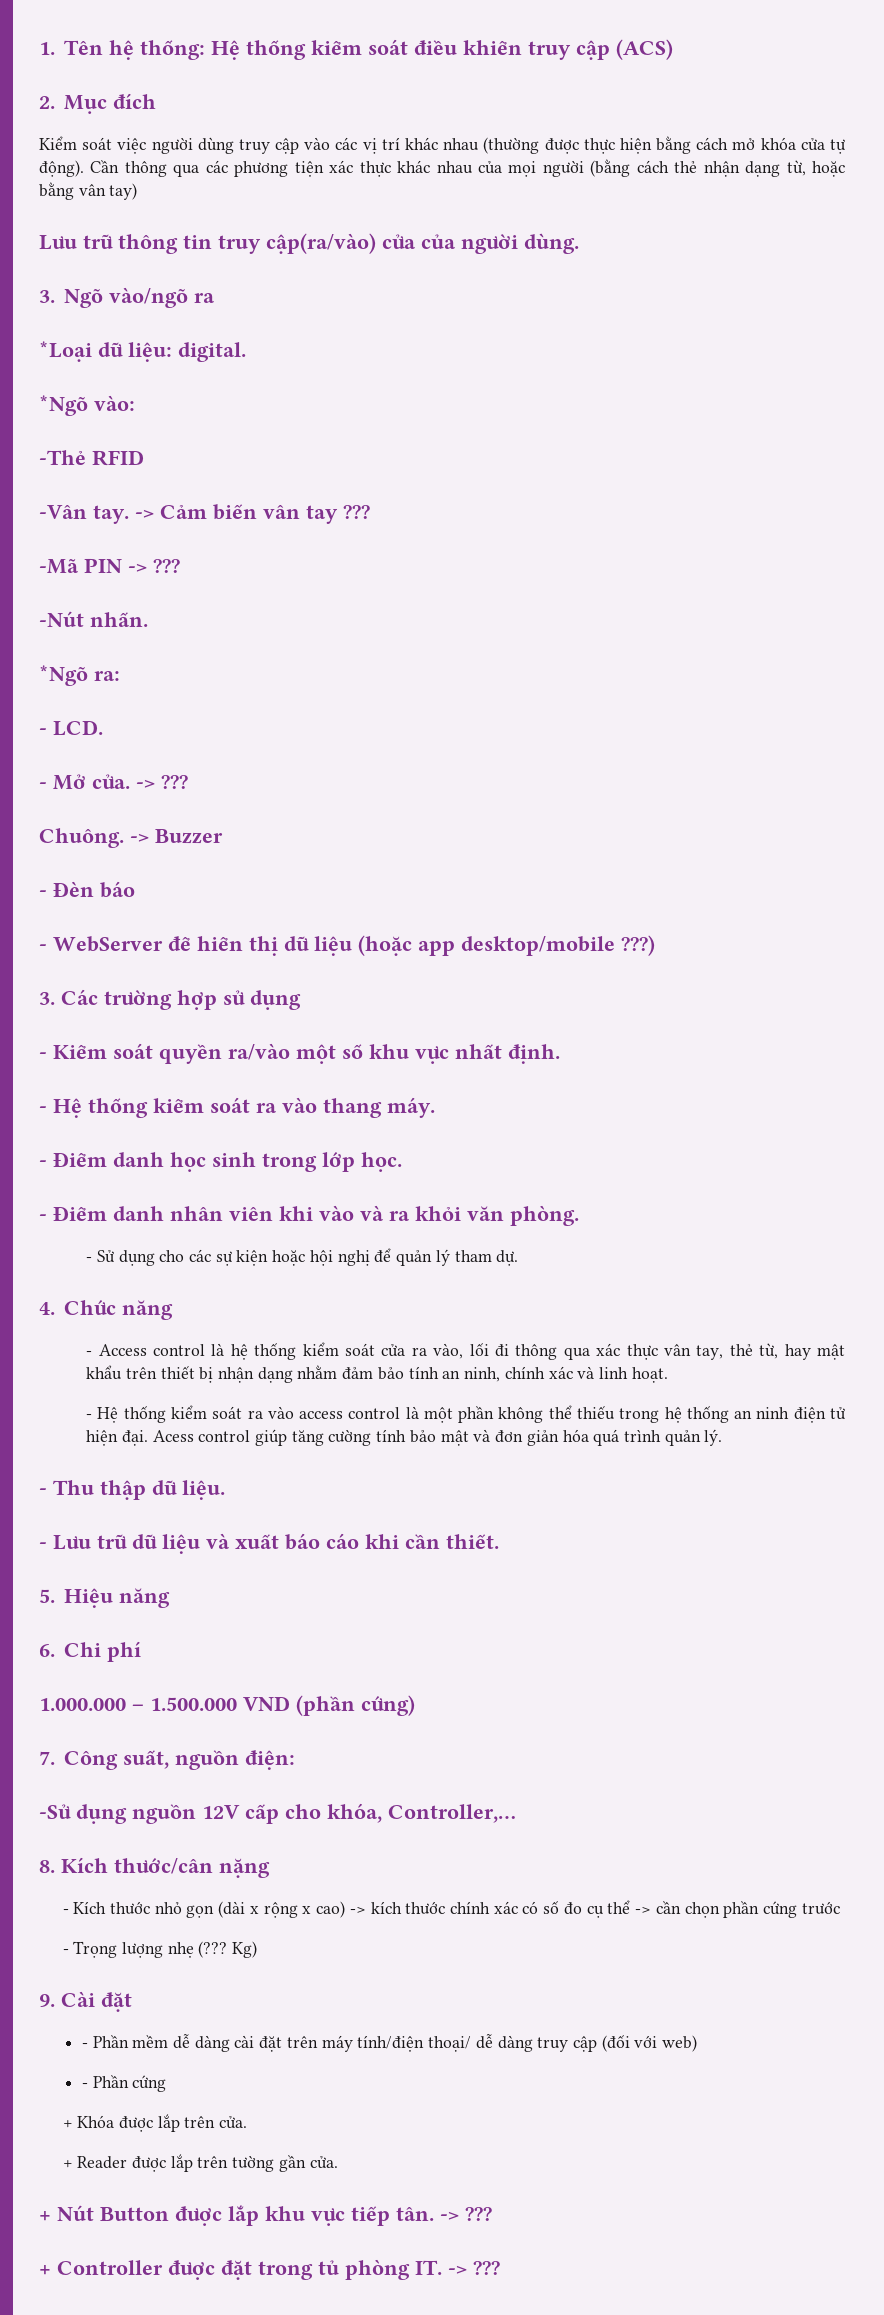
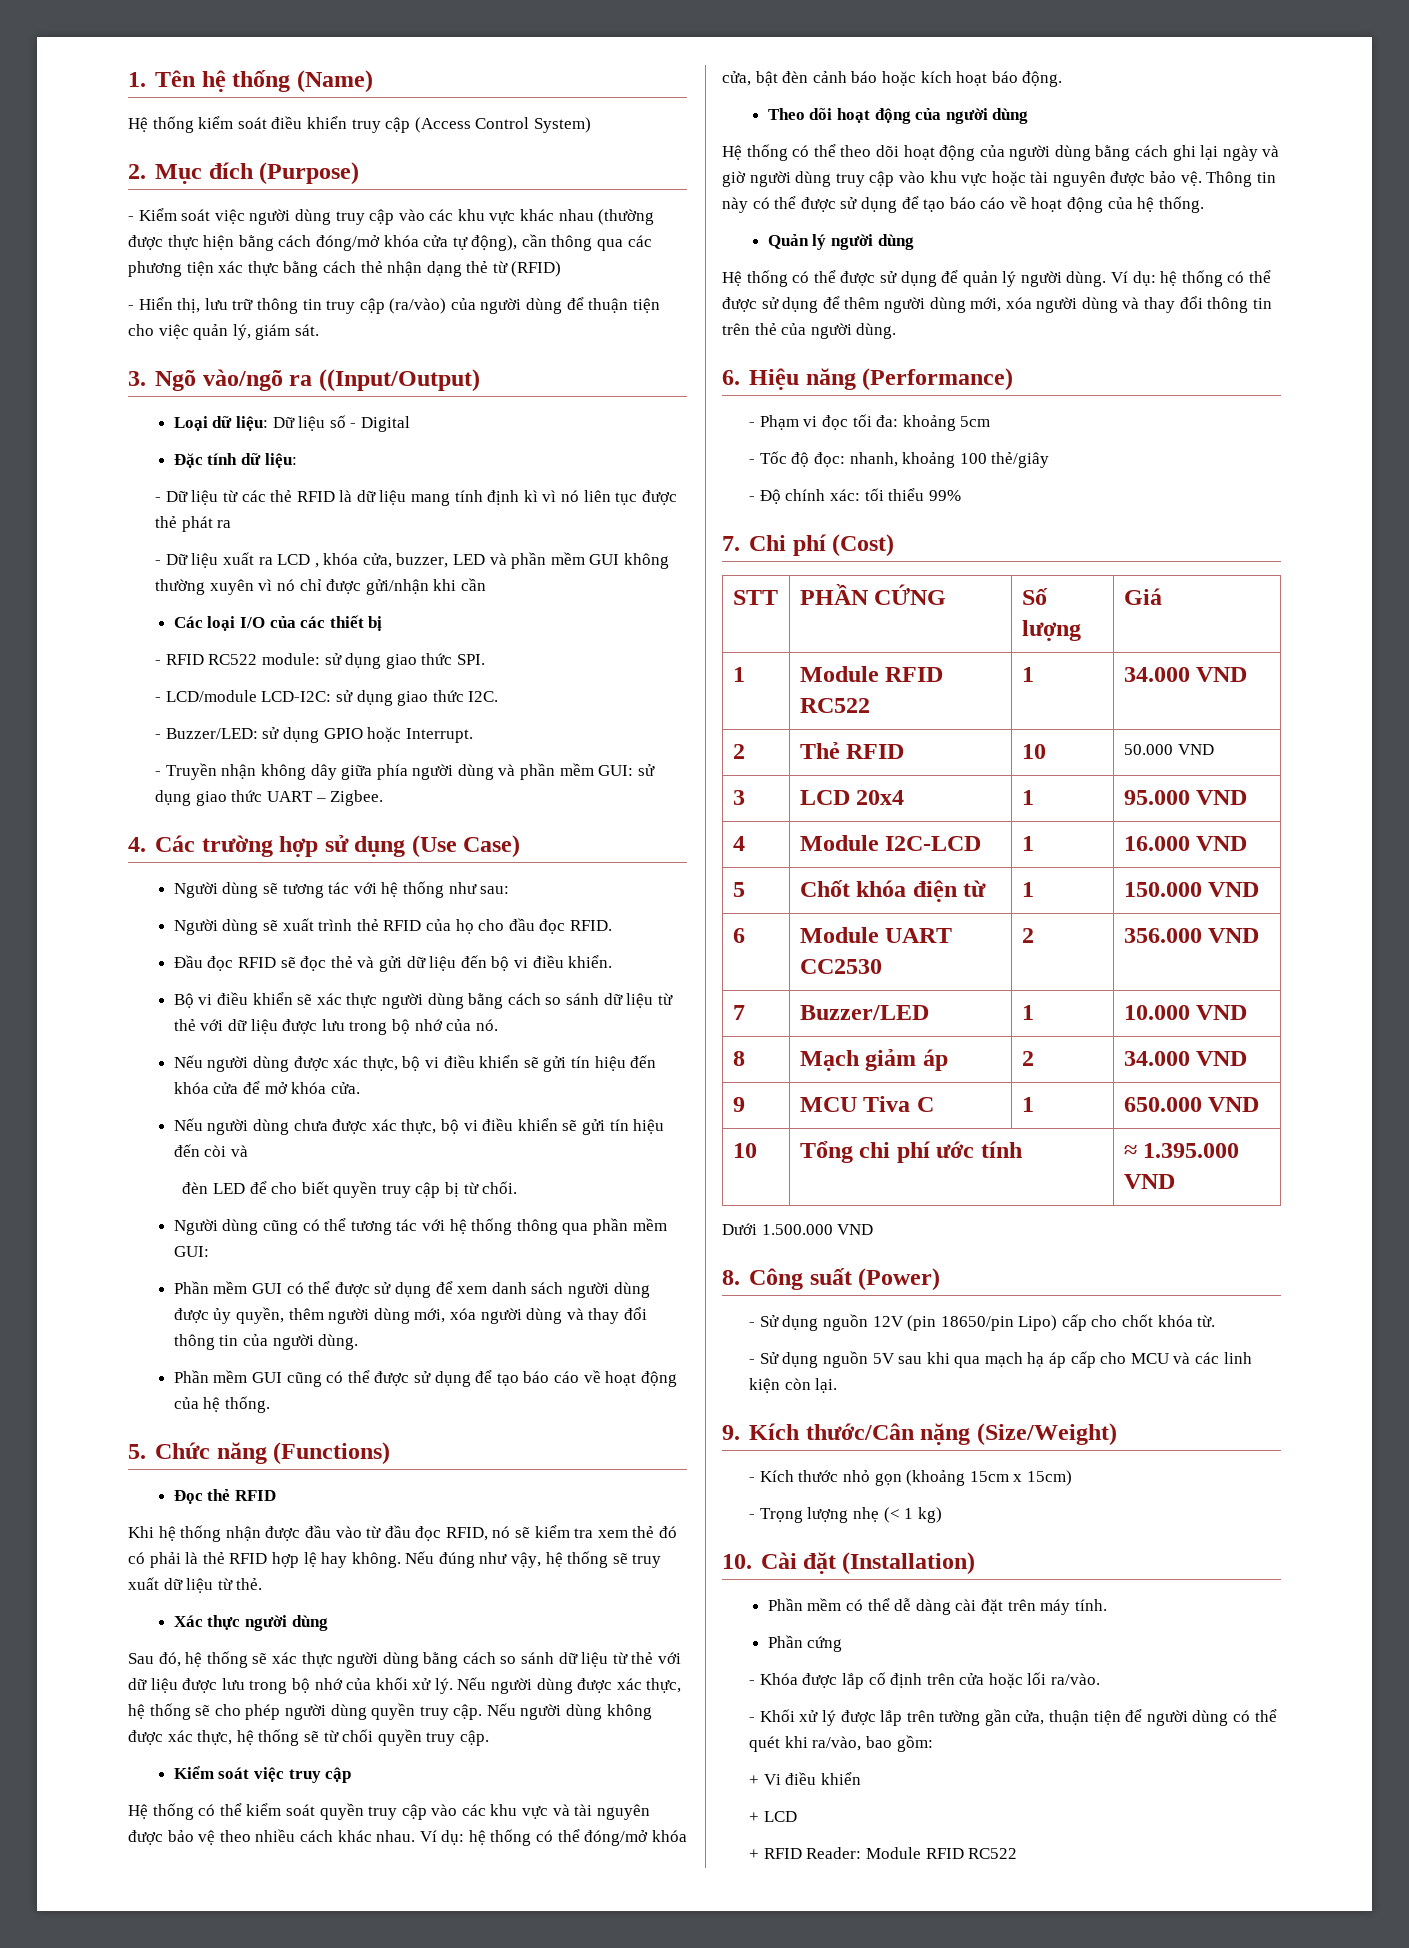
- 1. Tên hệ thống: Hệ thống kiểm soát điều khiển truy cập (ACS)
+ 1. Tên hệ thống (Name)
+ Hệ thống kiểm soát điều khiển truy cập (Access Control System)
- 2. Mục đích
- Kiểm soát việc người dùng truy cập vào các vị trí khác nhau (thường được thực hiện bằng cách mở khóa cửa tự động). Cần thông qua các phương tiện xác thực khác nhau của mọi người (bằng cách thẻ nhận dạng từ, hoặc bằng vân tay)
- Lưu trữ thông tin truy cập(ra/vào) cửa của người dùng.
- 3. Ngõ vào/ngõ ra
- *Loại dữ liệu: digital.
- *Ngõ vào:
- -Thẻ RFID
- -Vân tay. -> Cảm biến vân tay ???
- -Mã PIN -> ???
- -Nút nhấn.
- *Ngõ ra:
- - LCD.
- - Mở cửa. -> ???
- Chuông. -> Buzzer
- - Đèn báo
- - WebServer để hiển thị dữ liệu (hoặc app desktop/mobile ???)
- 3. Các trường hợp sử dụng
- - Kiểm soát quyền ra/vào một số khu vực nhất định.
- - Hệ thống kiểm soát ra vào thang máy.
- - Điểm danh học sinh trong lớp học.
- - Điểm danh nhân viên khi vào và ra khỏi văn phòng.
- - Sử dụng cho các sự kiện hoặc hội nghị để quản lý tham dự.
- 4. Chức năng
- - Access control là hệ thống kiểm soát cửa ra vào, lối đi thông qua xác thực vân tay, thẻ từ, hay mật khẩu trên thiết bị nhận dạng nhằm đảm bảo tính an ninh, chính xác và linh hoạt.
- - Hệ thống kiểm soát ra vào access control là một phần không thể thiếu trong hệ thống an ninh điện tử hiện đại. Acess control giúp tăng cường tính bảo mật và đơn giản hóa quá trình quản lý.
- - Thu thập dữ liệu.
- - Lưu trữ dữ liệu và xuất báo cáo khi cần thiết.
- 5. Hiệu năng
- 6. Chi phí
- 1.000.000 – 1.500.000 VND (phần cứng)
- 7. Công suất, nguồn điện:
- -Sử dụng nguồn 12V cấp cho khóa, Controller,…
- 8. Kích thước/cân nặng
+ 2. Mục đích (Purpose)
+ - Kiểm soát việc người dùng truy cập vào các khu vực khác nhau (thường được thực hiện bằng cách đóng/mở khóa cửa tự động), cần thông qua các phương tiện xác thực bằng cách thẻ nhận dạng thẻ từ (RFID)
+ - Hiển thị, lưu trữ thông tin truy cập (ra/vào) của người dùng để thuận tiện cho việc quản lý, giám sát.
+ 3. Ngõ vào/ngõ ra ((Input/Output)
+ Loại dữ liệu: Dữ liệu số - Digital
+ Đặc tính dữ liệu:
+ - Dữ liệu từ các thẻ RFID là dữ liệu mang tính định kì vì nó liên tục được thẻ phát ra
+ - Dữ liệu xuất ra LCD , khóa cửa, buzzer, LED và phần mềm GUI không thường xuyên vì nó chỉ được gửi/nhận khi cần
+ Các loại I/O của các thiết bị
+ - RFID RC522 module: sử dụng giao thức SPI.
+ - LCD/module LCD-I2C: sử dụng giao thức I2C.
+ - Buzzer/LED: sử dụng GPIO hoặc Interrupt.
+ - Truyền nhận không dây giữa phía người dùng và phần mềm GUI: sử dụng giao thức UART – Zigbee.
+ 4. Các trường hợp sử dụng (Use Case)
+ Người dùng sẽ tương tác với hệ thống như sau:
+ Người dùng sẽ xuất trình thẻ RFID của họ cho đầu đọc RFID.
+ Đầu đọc RFID sẽ đọc thẻ và gửi dữ liệu đến bộ vi điều khiển.
+ Bộ vi điều khiển sẽ xác thực người dùng bằng cách so sánh dữ liệu từ thẻ với dữ liệu được lưu trong bộ nhớ của nó.
+ Nếu người dùng được xác thực, bộ vi điều khiển sẽ gửi tín hiệu đến khóa cửa để mở khóa cửa.
+ Nếu người dùng chưa được xác thực, bộ vi điều khiển sẽ gửi tín hiệu đến còi và
+ đèn LED để cho biết quyền truy cập bị từ chối.
+ Người dùng cũng có thể tương tác với hệ thống thông qua phần mềm GUI:
+ Phần mềm GUI có thể được sử dụng để xem danh sách người dùng được ủy quyền, thêm người dùng mới, xóa người dùng và thay đổi thông tin của người dùng.
+ Phần mềm GUI cũng có thể được sử dụng để tạo báo cáo về hoạt động của hệ thống.
+ 5. Chức năng (Functions)
+ Đọc thẻ RFID
+ Khi hệ thống nhận được đầu vào từ đầu đọc RFID, nó sẽ kiểm tra xem thẻ đó có phải là thẻ RFID hợp lệ hay không. Nếu đúng như vậy, hệ thống sẽ truy xuất dữ liệu từ thẻ.
+ Xác thực người dùng
+ Sau đó, hệ thống sẽ xác thực người dùng bằng cách so sánh dữ liệu từ thẻ với dữ liệu được lưu trong bộ nhớ của khối xử lý. Nếu người dùng được xác thực, hệ thống sẽ cho phép người dùng quyền truy cập. Nếu người dùng không được xác thực, hệ thống sẽ từ chối quyền truy cập.
+ Kiểm soát việc truy cập
+ Hệ thống có thể kiểm soát quyền truy cập vào các khu vực và tài nguyên được bảo vệ theo nhiều cách khác nhau. Ví dụ: hệ thống có thể đóng/mở khóa cửa, bật đèn cảnh báo hoặc kích hoạt báo động.
+ Theo dõi hoạt động của người dùng
+ Hệ thống có thể theo dõi hoạt động của người dùng bằng cách ghi lại ngày và giờ người dùng truy cập vào khu vực hoặc tài nguyên được bảo vệ. Thông tin này có thể được sử dụng để tạo báo cáo về hoạt động của hệ thống.
+ Quản lý người dùng
+ Hệ thống có thể được sử dụng để quản lý người dùng. Ví dụ: hệ thống có thể được sử dụng để thêm người dùng mới, xóa người dùng và thay đổi thông tin trên thẻ của người dùng.
+ 6. Hiệu năng (Performance)
+ - Phạm vi đọc tối đa: khoảng 5cm
+ - Tốc độ đọc: nhanh, khoảng 100 thẻ/giây
+ - Độ chính xác: tối thiểu 99%
+ 7. Chi phí (Cost)
+ STT | PHẦN CỨNG | Số lượng | Giá
+ 1 | Module RFID RC522 | 1 | 34.000 VND
+ 2 | Thẻ RFID | 10 | 50.000 VND
+ 3 | LCD 20x4 | 1 | 95.000 VND
+ 4 | Module I2C-LCD | 1 | 16.000 VND
+ 5 | Chốt khóa điện từ | 1 | 150.000 VND
+ 6 | Module UART CC2530 | 2 | 356.000 VND
+ 7 | Buzzer/LED | 1 | 10.000 VND
+ 8 | Mạch giảm áp | 2 | 34.000 VND
+ 9 | MCU Tiva C | 1 | 650.000 VND
+ 10 | Tổng chi phí ước tính | ≈ 1.395.000 VND
+ Dưới 1.500.000 VND
+ 8. Công suất (Power)
+ - Sử dụng nguồn 12V (pin 18650/pin Lipo) cấp cho chốt khóa từ.
+ - Sử dụng nguồn 5V sau khi qua mạch hạ áp cấp cho MCU và các linh kiện còn lại.
+ 9. Kích thước/Cân nặng (Size/Weight)
- - Kích thước nhỏ gọn (dài x rộng x cao) -> kích thước chính xác có số đo cụ thể -> cần chọn phần cứng trước
+ - Kích thước nhỏ gọn (khoảng 15cm x 15cm)
- - Trọng lượng nhẹ (??? Kg)
- 9. Cài đặt
- - Phần mềm dễ dàng cài đặt trên máy tính/điện thoại/ dễ dàng truy cập (đối với web)
- - Phần cứng
+ - Trọng lượng nhẹ (< 1 kg)
+ 10. Cài đặt (Installation)
+ Phần mềm có thể dễ dàng cài đặt trên máy tính.
+ Phần cứng
- + Khóa được lắp trên cửa.
- + Reader được lắp trên tường gần cửa.
- + Nút Button được lắp khu vực tiếp tân. -> ???
- + Controller được đặt trong tủ phòng IT. -> ???
+ - Khóa được lắp cố định trên cửa hoặc lối ra/vào.
+ - Khối xử lý được lắp trên tường gần cửa, thuận tiện để người dùng có thể quét khi ra/vào, bao gồm:
+ + Vi điều khiển
+ + LCD
+ + RFID Reader: Module RFID RC522

